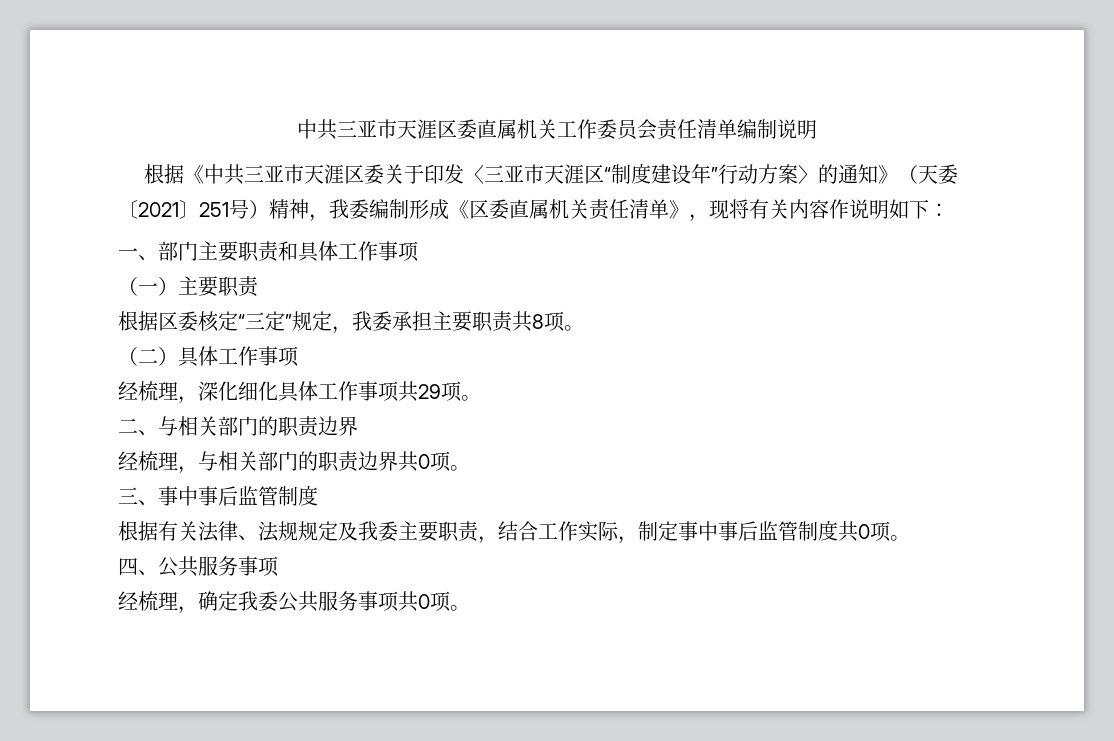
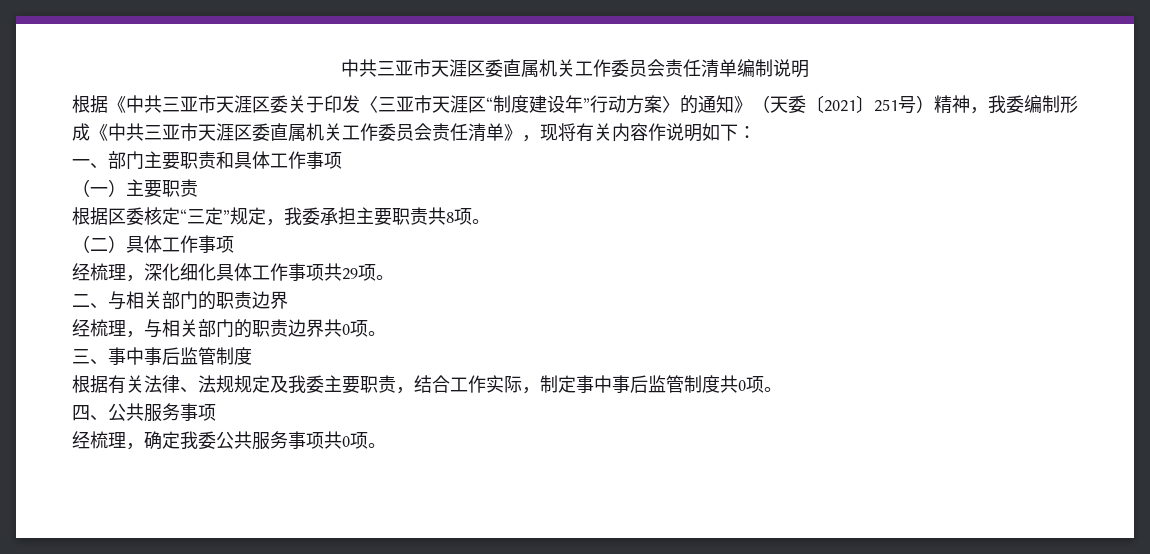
- 根据《中共三亚市天涯区委关于印发〈三亚市天涯区“制度建设年”行动方案〉的通知》（天委〔2021〕251号）精神，我委编制形成《区委直属机关责任清单》，现将有关内容作说明如下：
+ 根据《中共三亚市天涯区委关于印发〈三亚市天涯区“制度建设年”行动方案〉的通知》（天委〔2021〕251号）精神，我委编制形成《中共三亚市天涯区委直属机关工作委员会责任清单》，现将有关内容作说明如下：

